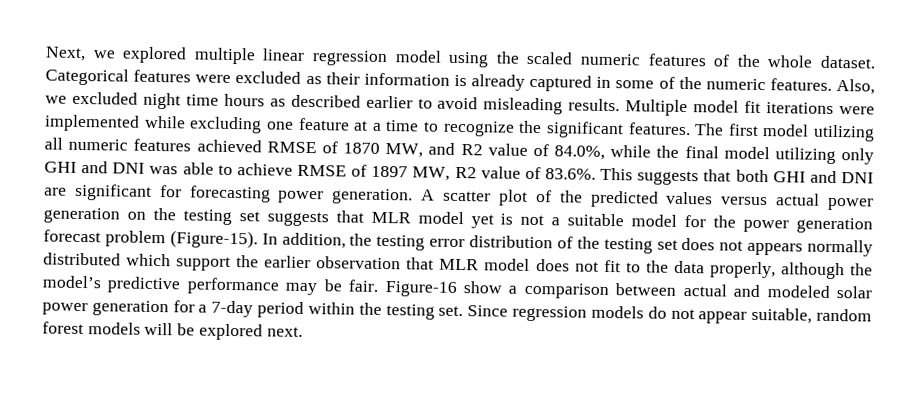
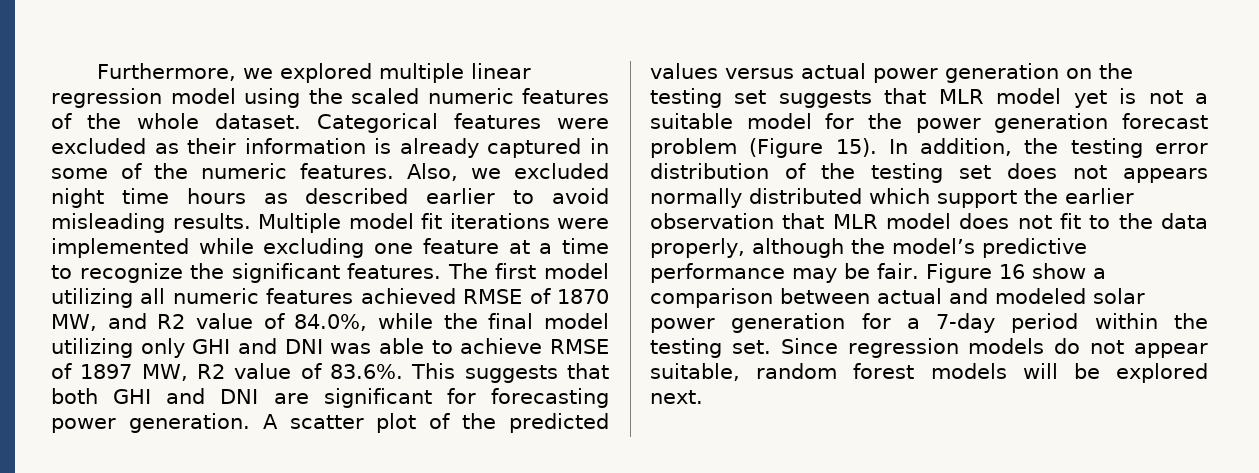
- Next, we explored multiple linear regression model using the scaled numeric features of the whole dataset.
+ Furthermore, we explored multiple linear regression model using the scaled numeric features of the whole dataset.
- A scatter plot of the predicted values versus actual power generation on the testing set suggests that MLR model yet is not a suitable model for the power generation forecast problem (Figure-15).
+ A scatter plot of the predicted values versus actual power generation on the testing set suggests that MLR model yet is not a suitable model for the power generation forecast problem (Figure 15).
- Figure-16 show a comparison between actual and modeled solar power generation for a 7-day period within the testing set.
+ Figure 16 show a comparison between actual and modeled solar power generation for a 7-day period within the testing set.

